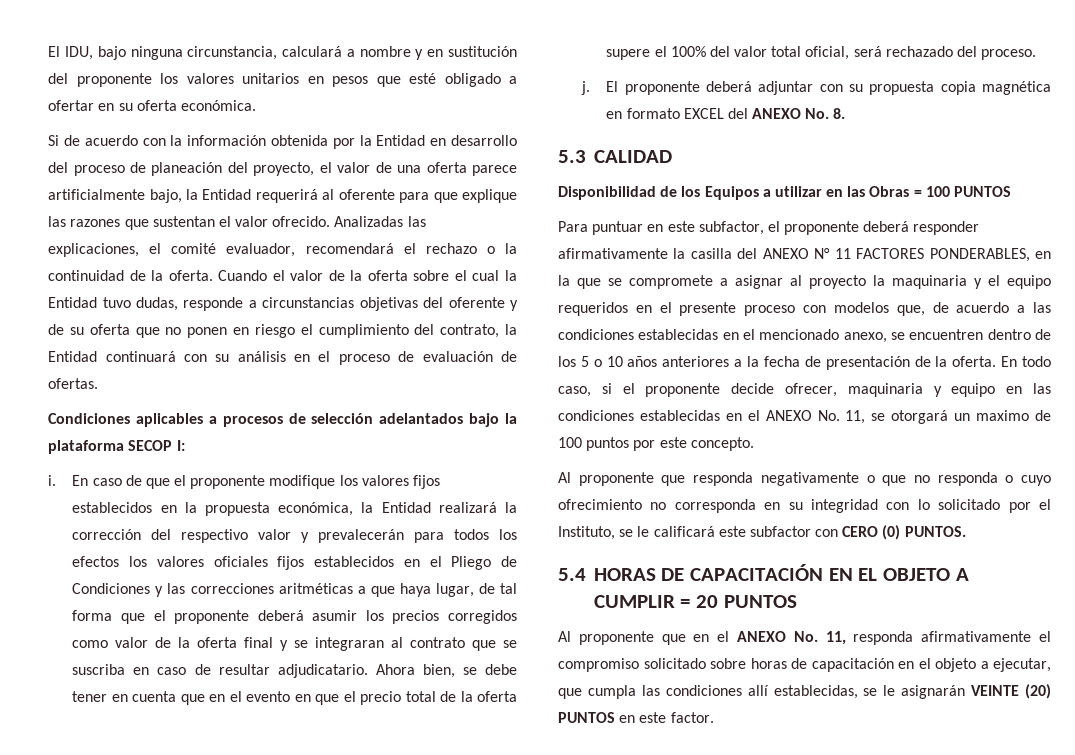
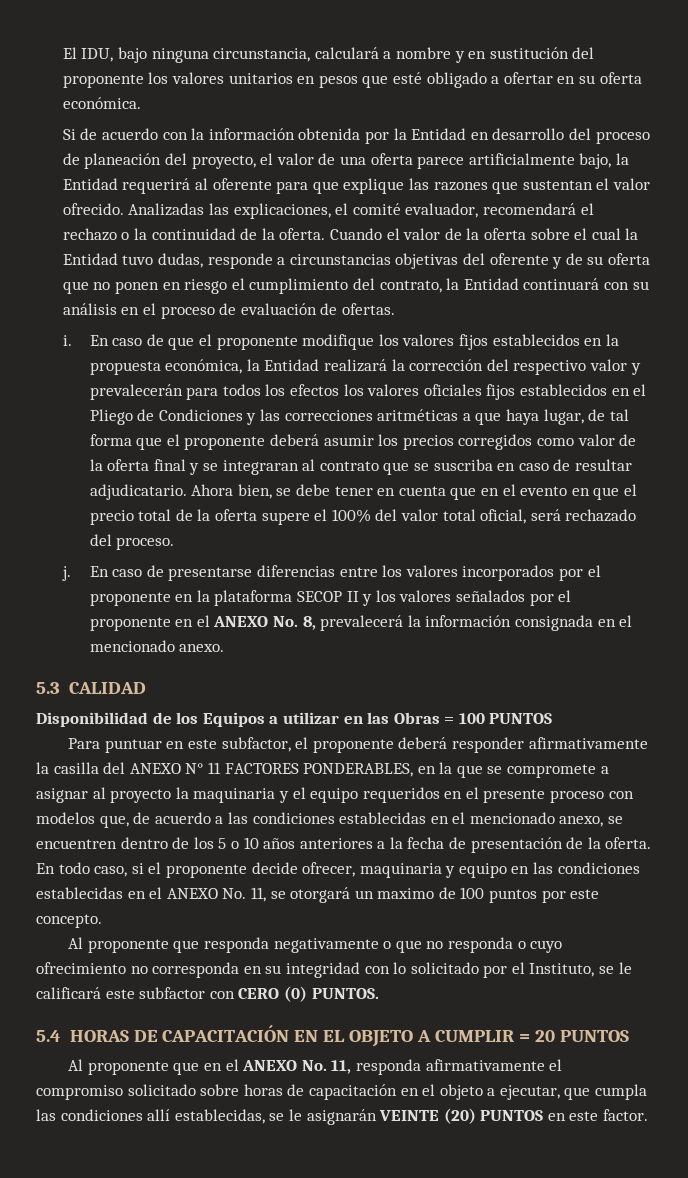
- Condiciones aplicables a procesos de selección adelantados bajo la plataforma SECOP I:
- El proponente deberá adjuntar con su propuesta copia magnética en formato EXCEL del ANEXO No. 8.
+ En caso de presentarse diferencias entre los valores incorporados por el proponente en la plataforma SECOP II y los valores señalados por el proponente en el ANEXO No. 8, prevalecerá la información consignada en el mencionado anexo.

